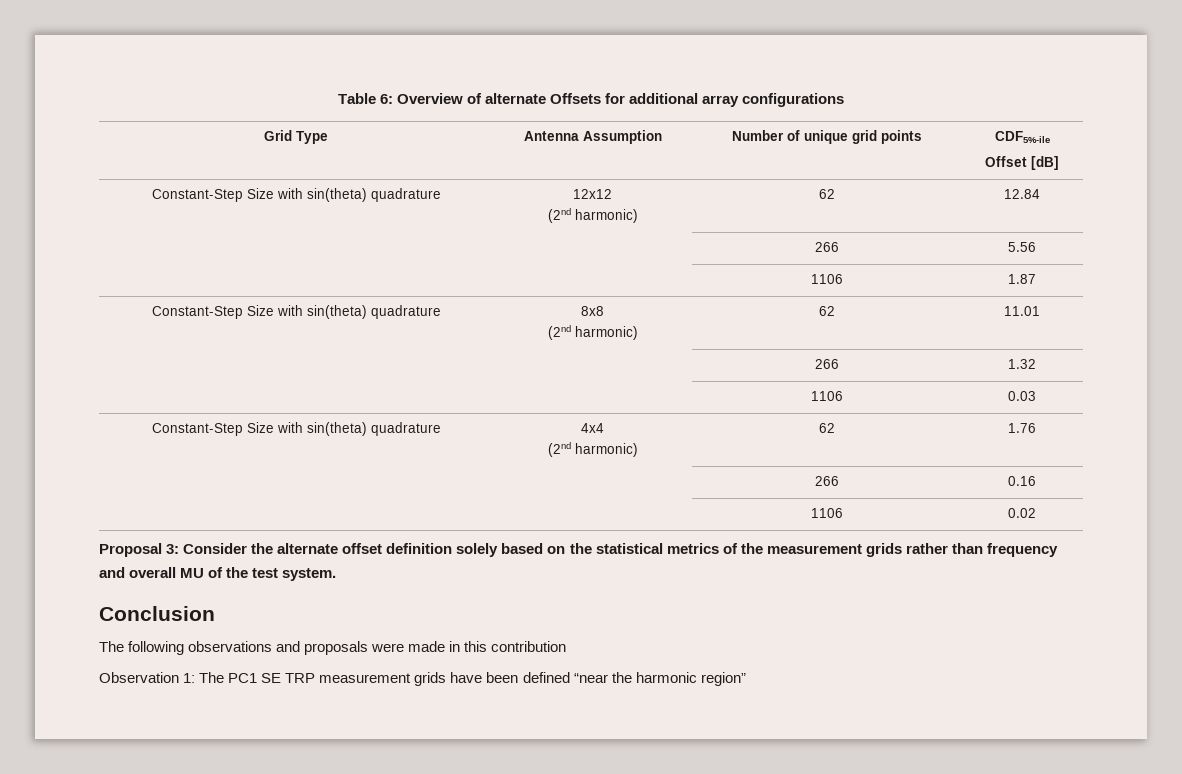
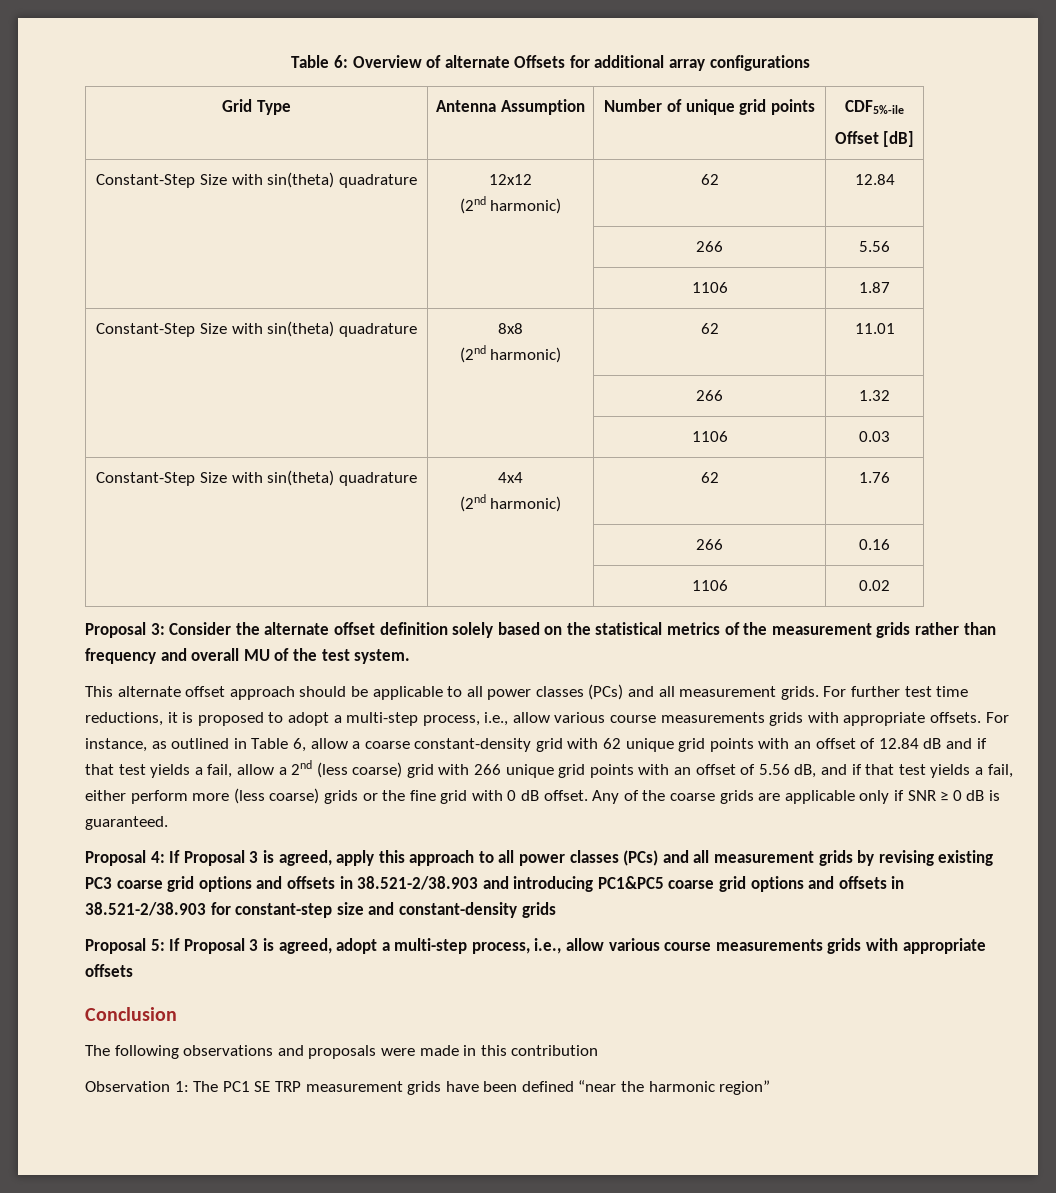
+ This alternate offset approach should be applicable to all power classes (PCs) and all measurement grids. For further test time reductions, it is proposed to adopt a multi-step process, i.e., allow various course measurements grids with appropriate offsets. For instance, as outlined in Table 6, allow a coarse constant-density grid with 62 unique grid points with an offset of 12.84 dB and if that test yields a fail, allow a 2nd (less coarse) grid with 266 unique grid points with an offset of 5.56 dB, and if that test yields a fail, either perform more (less coarse) grids or the fine grid with 0 dB offset. Any of the coarse grids are applicable only if SNR ≥ 0 dB is guaranteed.
+ Proposal 4: If Proposal 3 is agreed, apply this approach to all power classes (PCs) and all measurement grids by revising existing PC3 coarse grid options and offsets in 38.521-2/38.903 and introducing PC1&PC5 coarse grid options and offsets in 38.521-2/38.903 for constant-step size and constant-density grids
+ Proposal 5: If Proposal 3 is agreed, adopt a multi-step process, i.e., allow various course measurements grids with appropriate offsets

